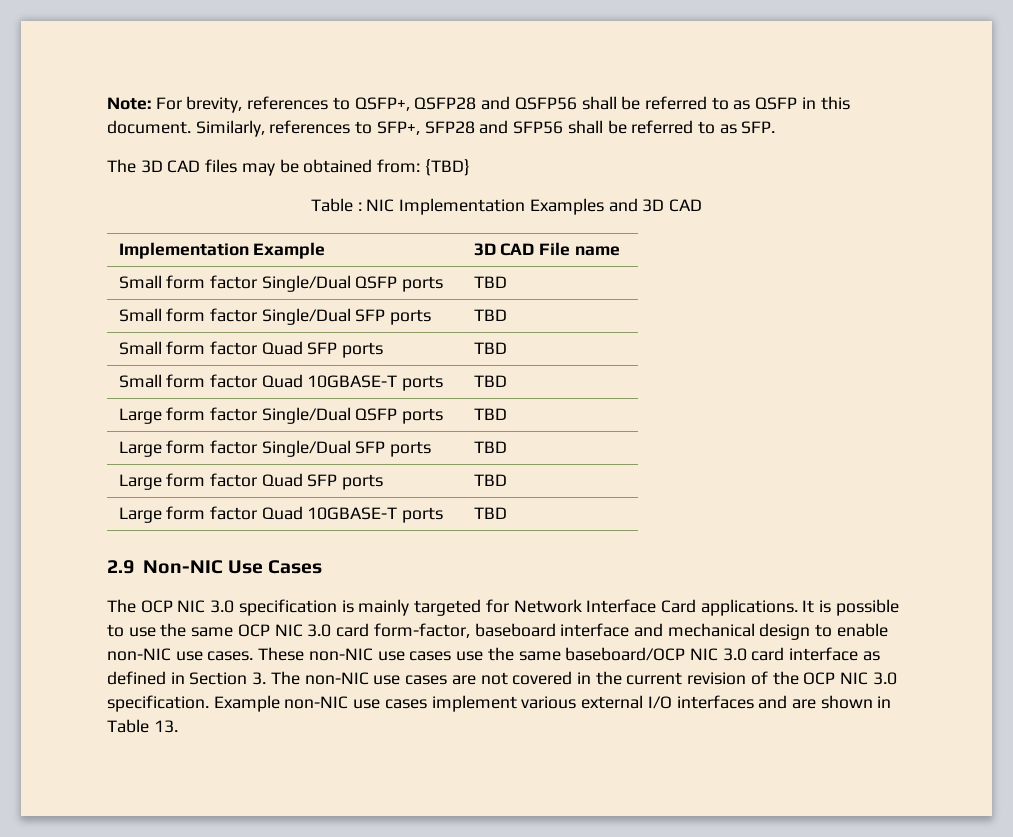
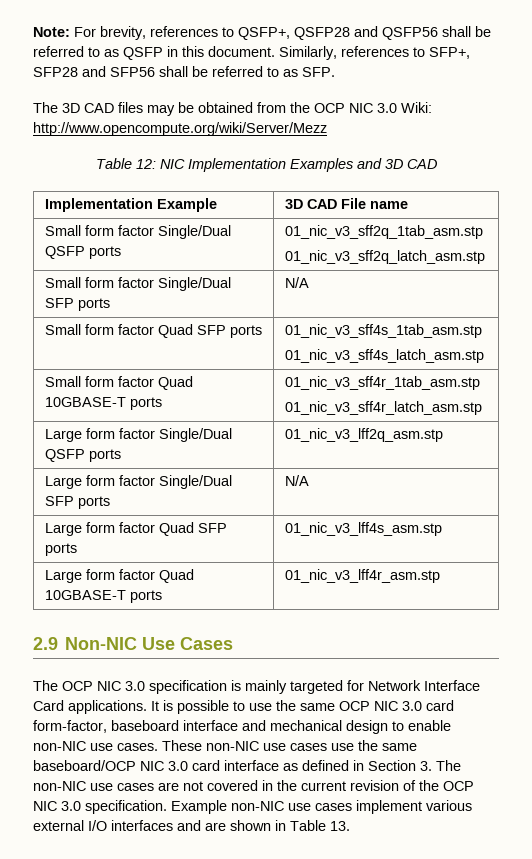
- The 3D CAD files may be obtained from: {TBD}
- Table : NIC Implementation Examples and 3D CAD
+ The 3D CAD files may be obtained from the OCP NIC 3.0 Wiki: http://www.opencompute.org/wiki/Server/Mezz
+ Table 12: NIC Implementation Examples and 3D CAD
- Small form factor Single/Dual QSFP ports | TBD
+ Small form factor Single/Dual QSFP ports | 01_nic_v3_sff2q_1tab_asm.stp
+ 01_nic_v3_sff2q_latch_asm.stp
- Small form factor Single/Dual SFP ports | TBD
+ Small form factor Single/Dual SFP ports | N/A
- Small form factor Quad SFP ports | TBD
+ Small form factor Quad SFP ports | 01_nic_v3_sff4s_1tab_asm.stp
+ 01_nic_v3_sff4s_latch_asm.stp
- Small form factor Quad 10GBASE-T ports | TBD
+ Small form factor Quad 10GBASE-T ports | 01_nic_v3_sff4r_1tab_asm.stp
+ 01_nic_v3_sff4r_latch_asm.stp
- Large form factor Single/Dual QSFP ports | TBD
+ Large form factor Single/Dual QSFP ports | 01_nic_v3_lff2q_asm.stp
- Large form factor Single/Dual SFP ports | TBD
+ Large form factor Single/Dual SFP ports | N/A
- Large form factor Quad SFP ports | TBD
+ Large form factor Quad SFP ports | 01_nic_v3_lff4s_asm.stp
- Large form factor Quad 10GBASE-T ports | TBD
+ Large form factor Quad 10GBASE-T ports | 01_nic_v3_lff4r_asm.stp

